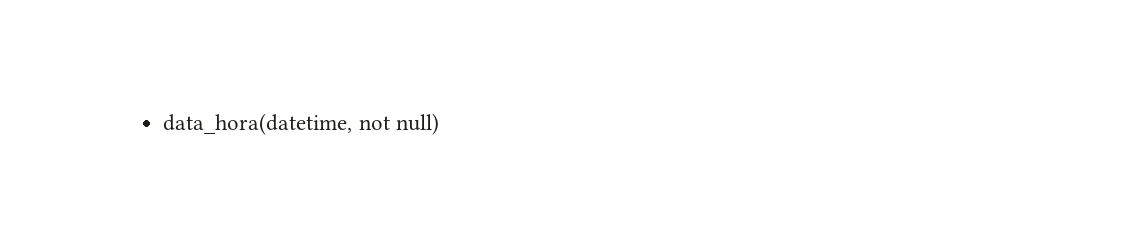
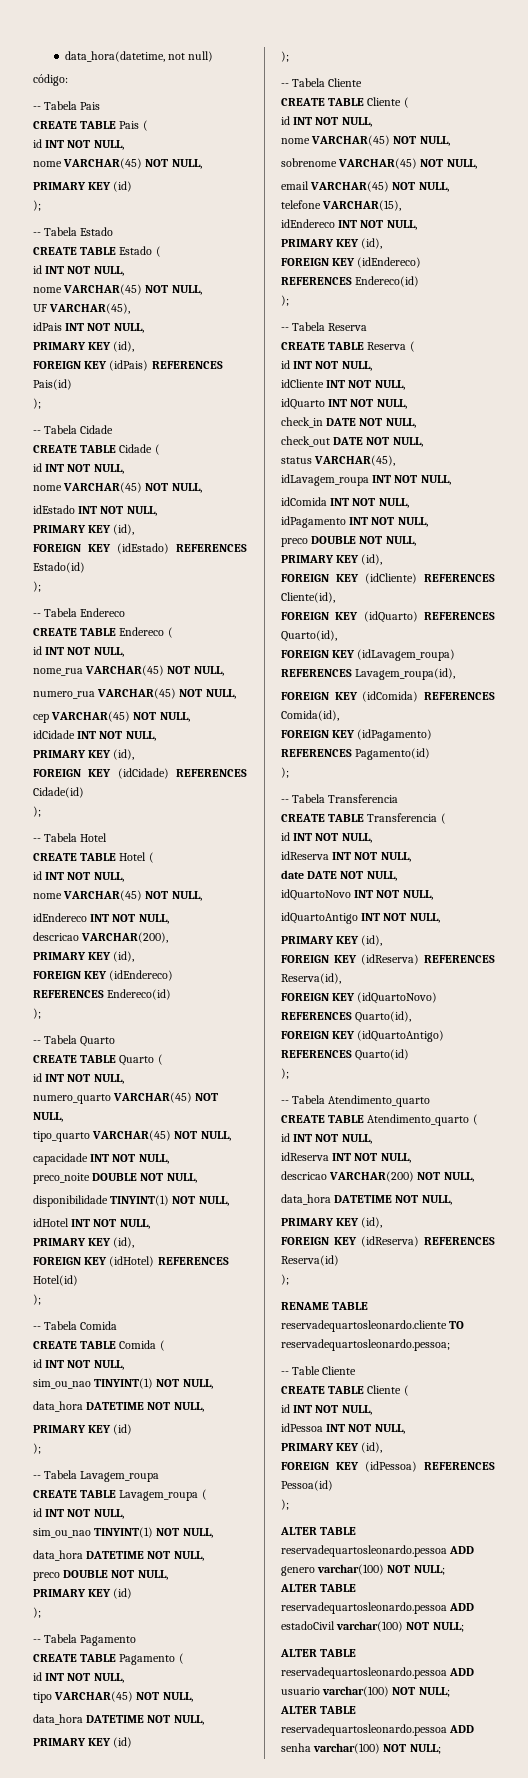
+ código:
+ -- Tabela Pais
+ CREATE TABLE Pais (
+ id INT NOT NULL,
+ nome VARCHAR(45) NOT NULL,
+ PRIMARY KEY (id)
+ );
+ -- Tabela Estado
+ CREATE TABLE Estado (
+ id INT NOT NULL,
+ nome VARCHAR(45) NOT NULL,
+ UF VARCHAR(45),
+ idPais INT NOT NULL,
+ PRIMARY KEY (id),
+ FOREIGN KEY (idPais) REFERENCES Pais(id)
+ );
+ -- Tabela Cidade
+ CREATE TABLE Cidade (
+ id INT NOT NULL,
+ nome VARCHAR(45) NOT NULL,
+ idEstado INT NOT NULL,
+ PRIMARY KEY (id),
+ FOREIGN KEY (idEstado) REFERENCES Estado(id)
+ );
+ -- Tabela Endereco
+ CREATE TABLE Endereco (
+ id INT NOT NULL,
+ nome_rua VARCHAR(45) NOT NULL,
+ numero_rua VARCHAR(45) NOT NULL,
+ cep VARCHAR(45) NOT NULL,
+ idCidade INT NOT NULL,
+ PRIMARY KEY (id),
+ FOREIGN KEY (idCidade) REFERENCES Cidade(id)
+ );
+ -- Tabela Hotel
+ CREATE TABLE Hotel (
+ id INT NOT NULL,
+ nome VARCHAR(45) NOT NULL,
+ idEndereco INT NOT NULL,
+ descricao VARCHAR(200),
+ PRIMARY KEY (id),
+ FOREIGN KEY (idEndereco) REFERENCES Endereco(id)
+ );
+ -- Tabela Quarto
+ CREATE TABLE Quarto (
+ id INT NOT NULL,
+ numero_quarto VARCHAR(45) NOT NULL,
+ tipo_quarto VARCHAR(45) NOT NULL,
+ capacidade INT NOT NULL,
+ preco_noite DOUBLE NOT NULL,
+ disponibilidade TINYINT(1) NOT NULL,
+ idHotel INT NOT NULL,
+ PRIMARY KEY (id),
+ FOREIGN KEY (idHotel) REFERENCES Hotel(id)
+ );
+ -- Tabela Comida
+ CREATE TABLE Comida (
+ id INT NOT NULL,
+ sim_ou_nao TINYINT(1) NOT NULL,
+ data_hora DATETIME NOT NULL,
+ PRIMARY KEY (id)
+ );
+ -- Tabela Lavagem_roupa
+ CREATE TABLE Lavagem_roupa (
+ id INT NOT NULL,
+ sim_ou_nao TINYINT(1) NOT NULL,
+ data_hora DATETIME NOT NULL,
+ preco DOUBLE NOT NULL,
+ PRIMARY KEY (id)
+ );
+ -- Tabela Pagamento
+ CREATE TABLE Pagamento (
+ id INT NOT NULL,
+ tipo VARCHAR(45) NOT NULL,
+ data_hora DATETIME NOT NULL,
+ PRIMARY KEY (id)
+ );
+ -- Tabela Cliente
+ CREATE TABLE Cliente (
+ id INT NOT NULL,
+ nome VARCHAR(45) NOT NULL,
+ sobrenome VARCHAR(45) NOT NULL,
+ email VARCHAR(45) NOT NULL,
+ telefone VARCHAR(15),
+ idEndereco INT NOT NULL,
+ PRIMARY KEY (id),
+ FOREIGN KEY (idEndereco) REFERENCES Endereco(id)
+ );
+ -- Tabela Reserva
+ CREATE TABLE Reserva (
+ id INT NOT NULL,
+ idCliente INT NOT NULL,
+ idQuarto INT NOT NULL,
+ check_in DATE NOT NULL,
+ check_out DATE NOT NULL,
+ status VARCHAR(45),
+ idLavagem_roupa INT NOT NULL,
+ idComida INT NOT NULL,
+ idPagamento INT NOT NULL,
+ preco DOUBLE NOT NULL,
+ PRIMARY KEY (id),
+ FOREIGN KEY (idCliente) REFERENCES Cliente(id),
+ FOREIGN KEY (idQuarto) REFERENCES Quarto(id),
+ FOREIGN KEY (idLavagem_roupa) REFERENCES Lavagem_roupa(id),
+ FOREIGN KEY (idComida) REFERENCES Comida(id),
+ FOREIGN KEY (idPagamento) REFERENCES Pagamento(id)
+ );
+ -- Tabela Transferencia
+ CREATE TABLE Transferencia (
+ id INT NOT NULL,
+ idReserva INT NOT NULL,
+ date DATE NOT NULL,
+ idQuartoNovo INT NOT NULL,
+ idQuartoAntigo INT NOT NULL,
+ PRIMARY KEY (id),
+ FOREIGN KEY (idReserva) REFERENCES Reserva(id),
+ FOREIGN KEY (idQuartoNovo) REFERENCES Quarto(id),
+ FOREIGN KEY (idQuartoAntigo) REFERENCES Quarto(id)
+ );
+ -- Tabela Atendimento_quarto
+ CREATE TABLE Atendimento_quarto (
+ id INT NOT NULL,
+ idReserva INT NOT NULL,
+ descricao VARCHAR(200) NOT NULL,
+ data_hora DATETIME NOT NULL,
+ PRIMARY KEY (id),
+ FOREIGN KEY (idReserva) REFERENCES Reserva(id)
+ );
+ RENAME TABLE reservadequartosleonardo.cliente TO reservadequartosleonardo.pessoa;
+ -- Table Cliente
+ CREATE TABLE Cliente (
+ id INT NOT NULL,
+ idPessoa INT NOT NULL,
+ PRIMARY KEY (id),
+ FOREIGN KEY (idPessoa) REFERENCES Pessoa(id)
+ );
+ ALTER TABLE reservadequartosleonardo.pessoa ADD genero varchar(100) NOT NULL;
+ ALTER TABLE reservadequartosleonardo.pessoa ADD estadoCivil varchar(100) NOT NULL;
+ ALTER TABLE reservadequartosleonardo.pessoa ADD usuario varchar(100) NOT NULL;
+ ALTER TABLE reservadequartosleonardo.pessoa ADD senha varchar(100) NOT NULL;

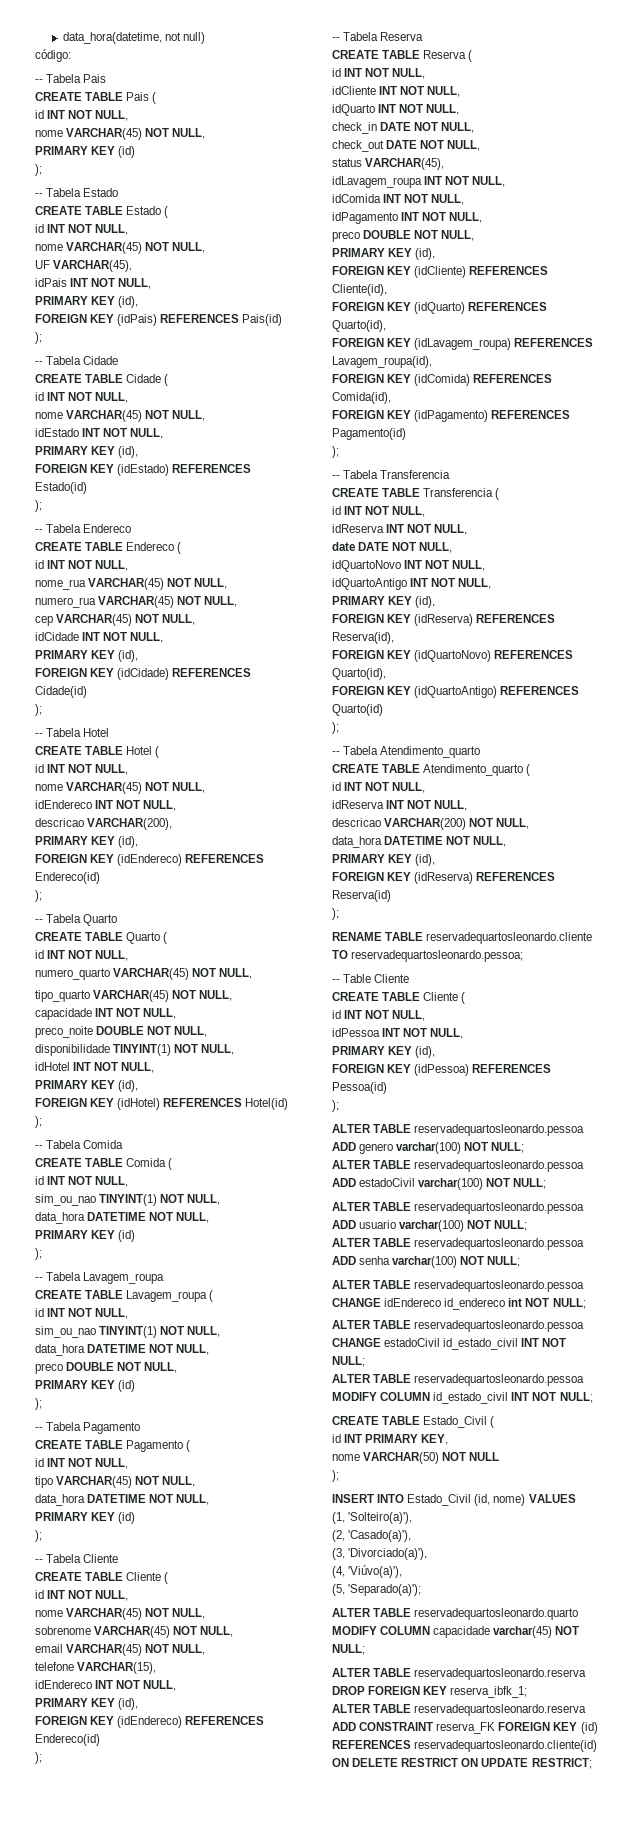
+ ALTER TABLE reservadequartosleonardo.pessoa CHANGE idEndereco id_endereco int NOT NULL;
+ ALTER TABLE reservadequartosleonardo.pessoa CHANGE estadoCivil id_estado_civil INT NOT NULL;
+ ALTER TABLE reservadequartosleonardo.pessoa MODIFY COLUMN id_estado_civil INT NOT NULL;
+ CREATE TABLE Estado_Civil (
+ id INT PRIMARY KEY,
+ nome VARCHAR(50) NOT NULL
+ );
+ INSERT INTO Estado_Civil (id, nome) VALUES
+ (1, 'Solteiro(a)'),
+ (2, 'Casado(a)'),
+ (3, 'Divorciado(a)'),
+ (4, 'Viúvo(a)'),
+ (5, 'Separado(a)');
+ ALTER TABLE reservadequartosleonardo.quarto MODIFY COLUMN capacidade varchar(45) NOT NULL;
+ ALTER TABLE reservadequartosleonardo.reserva DROP FOREIGN KEY reserva_ibfk_1;
+ ALTER TABLE reservadequartosleonardo.reserva ADD CONSTRAINT reserva_FK FOREIGN KEY (id) REFERENCES reservadequartosleonardo.cliente(id) ON DELETE RESTRICT ON UPDATE RESTRICT;

